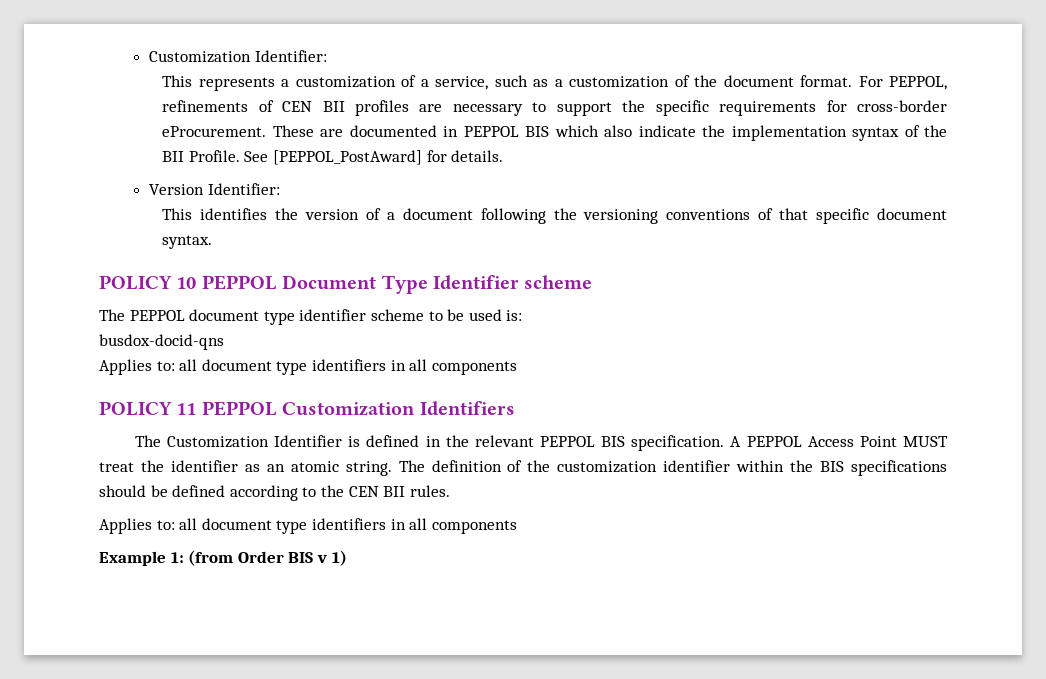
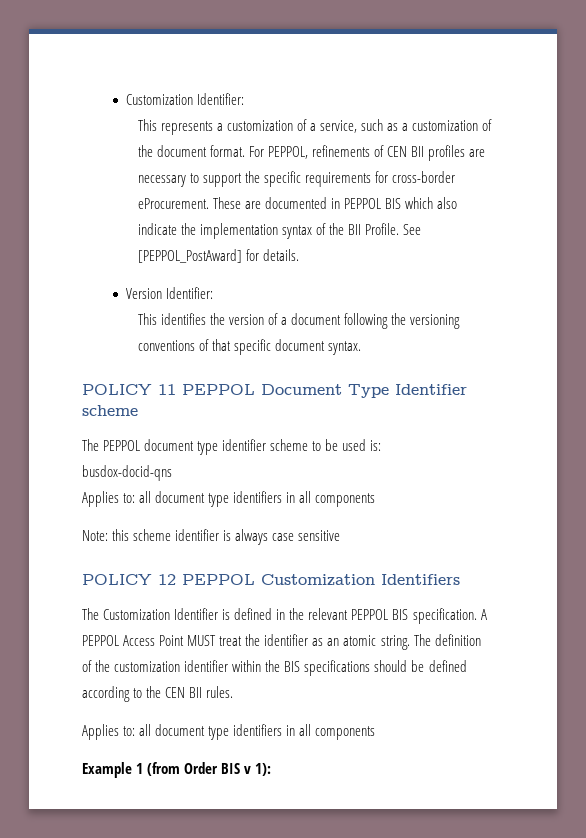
- POLICY 10 PEPPOL Document Type Identifier scheme
+ POLICY 11 PEPPOL Document Type Identifier scheme
- POLICY 11 PEPPOL Customization Identifiers
+ Note: this scheme identifier is always case sensitive
+ POLICY 12 PEPPOL Customization Identifiers
- Example 1: (from Order BIS v 1)
+ Example 1 (from Order BIS v 1):

